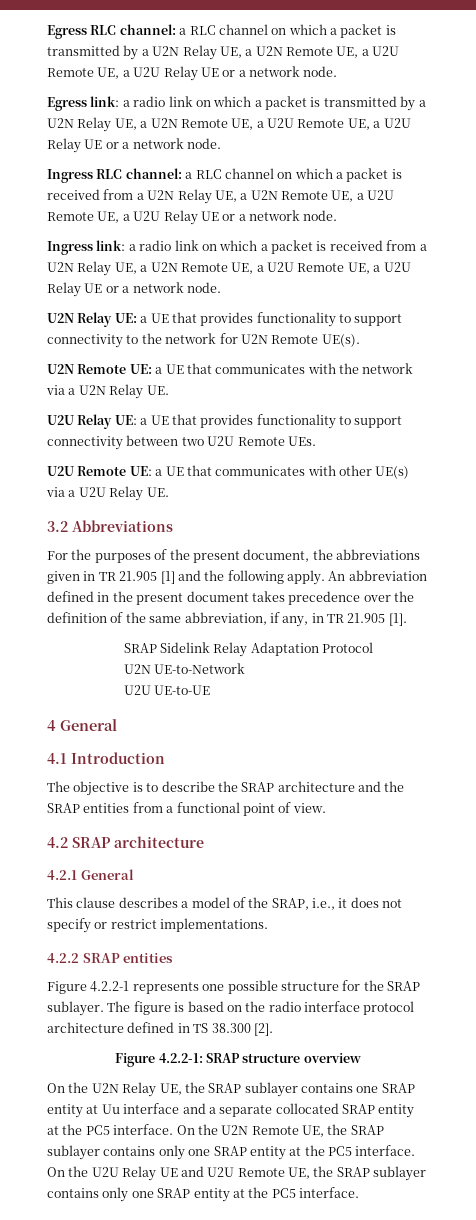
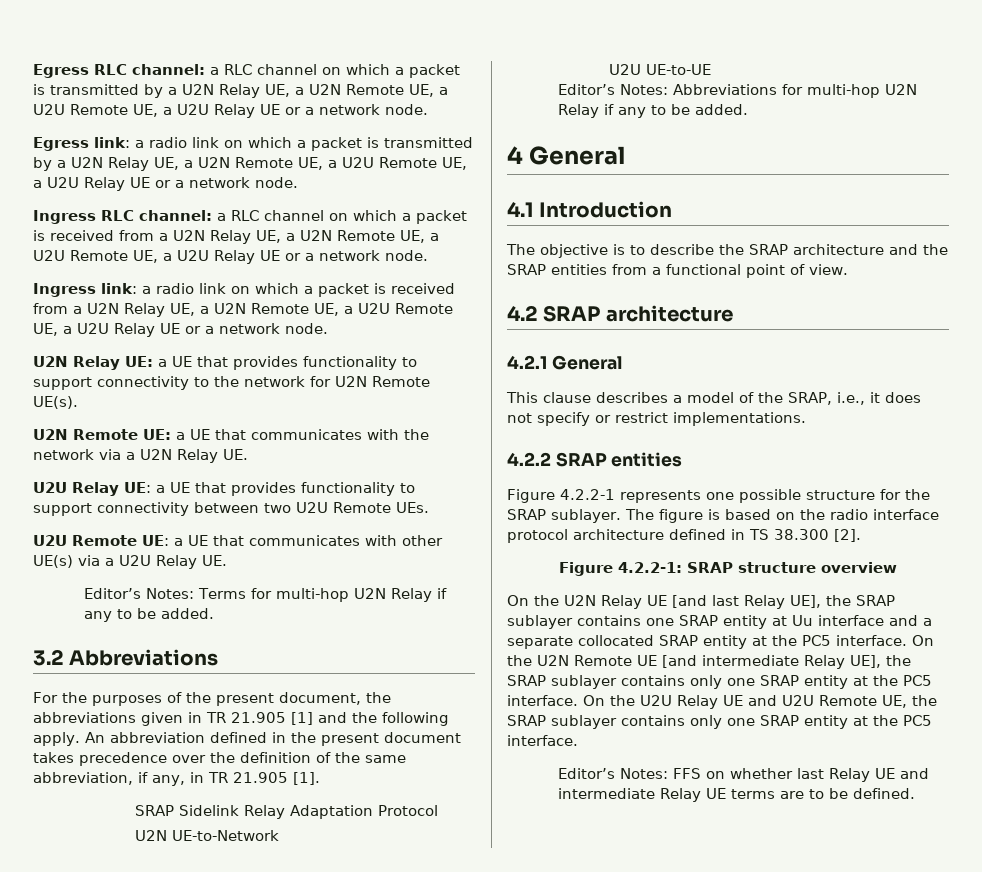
+ Editor’s Notes: Terms for multi-hop U2N Relay if any to be added.
+ Editor’s Notes: Abbreviations for multi-hop U2N Relay if any to be added.
- On the U2N Relay UE, the SRAP sublayer contains one SRAP entity at Uu interface and a separate collocated SRAP entity at the PC5 interface.
+ On the U2N Relay UE [and last Relay UE], the SRAP sublayer contains one SRAP entity at Uu interface and a separate collocated SRAP entity at the PC5 interface.
- On the U2N Remote UE, the SRAP sublayer contains only one SRAP entity at the PC5 interface.
+ On the U2N Remote UE [and intermediate Relay UE], the SRAP sublayer contains only one SRAP entity at the PC5 interface.
+ Editor’s Notes: FFS on whether last Relay UE and intermediate Relay UE terms are to be defined.

